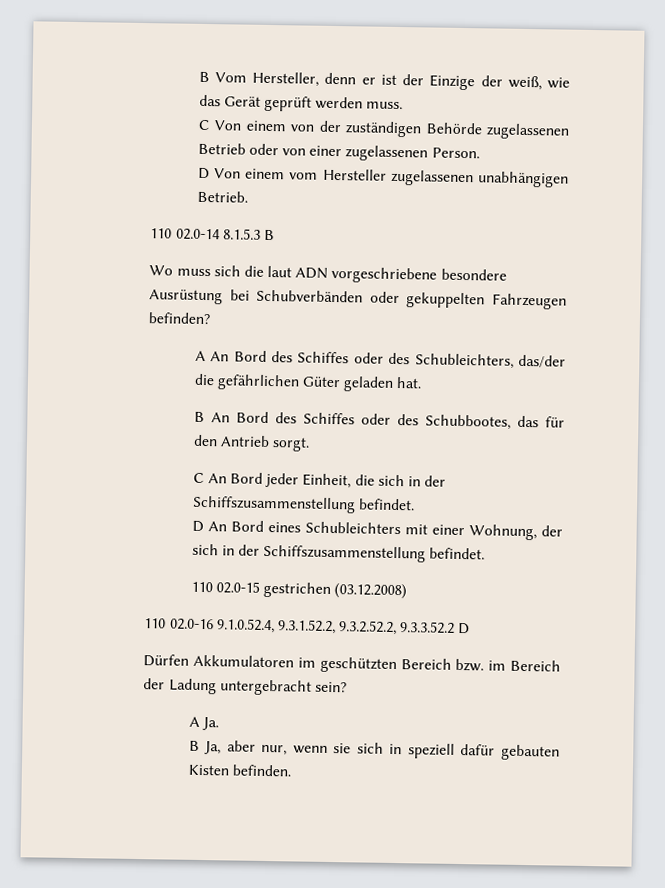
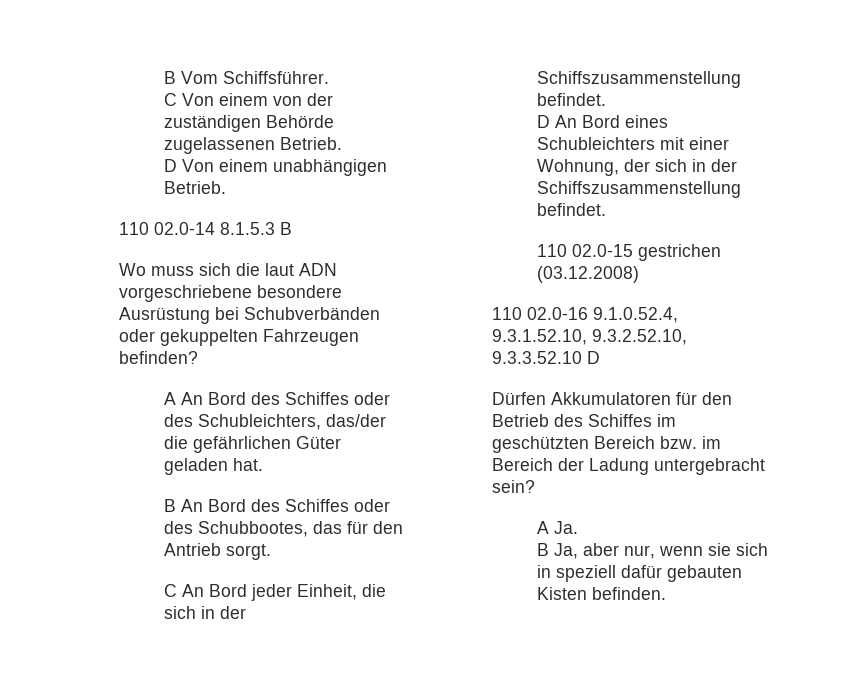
- B Vom Hersteller, denn er ist der Einzige der weiß, wie das Gerät geprüft werden muss.
+ B Vom Schiffsführer.
- C Von einem von der zuständigen Behörde zugelassenen Betrieb oder von einer zugelassenen Person.
+ C Von einem von der zuständigen Behörde zugelassenen Betrieb.
- D Von einem vom Hersteller zugelassenen unabhängigen Betrieb.
+ D Von einem unabhängigen Betrieb.
- 110 02.0-16 9.1.0.52.4, 9.3.1.52.2, 9.3.2.52.2, 9.3.3.52.2 D
+ 110 02.0-16 9.1.0.52.4, 9.3.1.52.10, 9.3.2.52.10, 9.3.3.52.10 D
- Dürfen Akkumulatoren im geschützten Bereich bzw. im Bereich der Ladung untergebracht sein?
+ Dürfen Akkumulatoren für den Betrieb des Schiffes im geschützten Bereich bzw. im Bereich der Ladung untergebracht sein?

